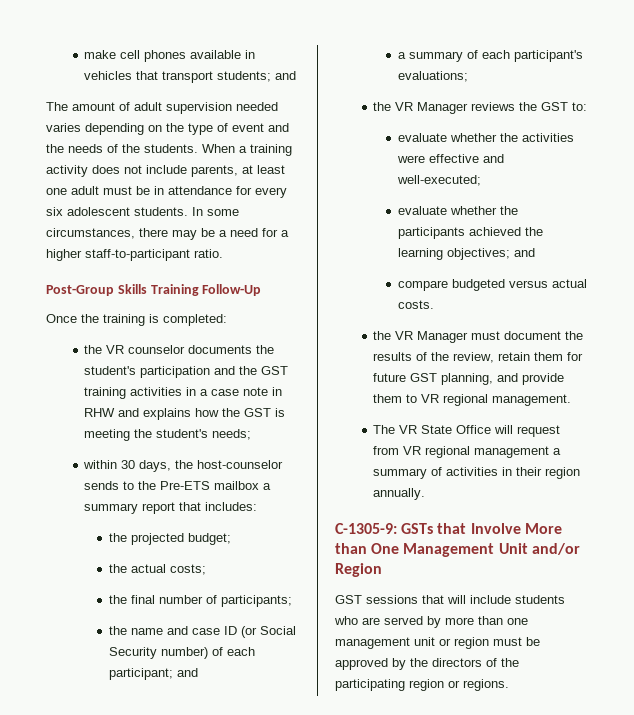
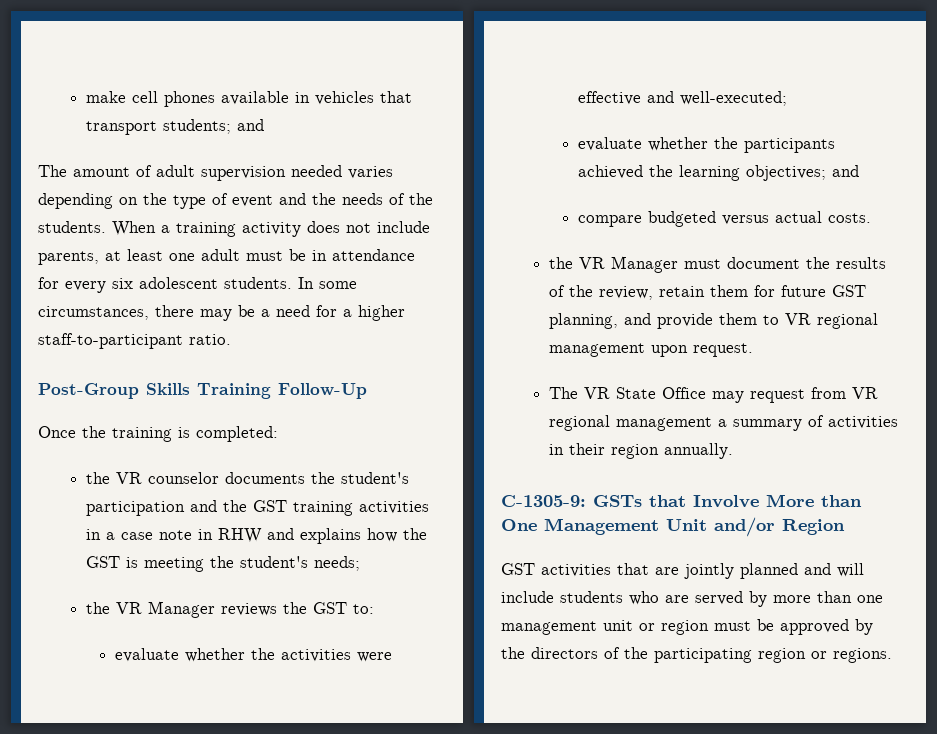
- within 30 days, the host-counselor sends to the Pre-ETS mailbox a summary report that includes:
- the projected budget;
- the actual costs;
- the final number of participants;
- the name and case ID (or Social Security number) of each participant; and
- a summary of each participant's evaluations;
- the VR Manager must document the results of the review, retain them for future GST planning, and provide them to VR regional management.
+ the VR Manager must document the results of the review, retain them for future GST planning, and provide them to VR regional management upon request.
- The VR State Office will request from VR regional management a summary of activities in their region annually.
+ The VR State Office may request from VR regional management a summary of activities in their region annually.
- GST sessions that will include students who are served by more than one management unit or region must be approved by the directors of the participating region or regions.
+ GST activities that are jointly planned and will include students who are served by more than one management unit or region must be approved by the directors of the participating region or regions.

